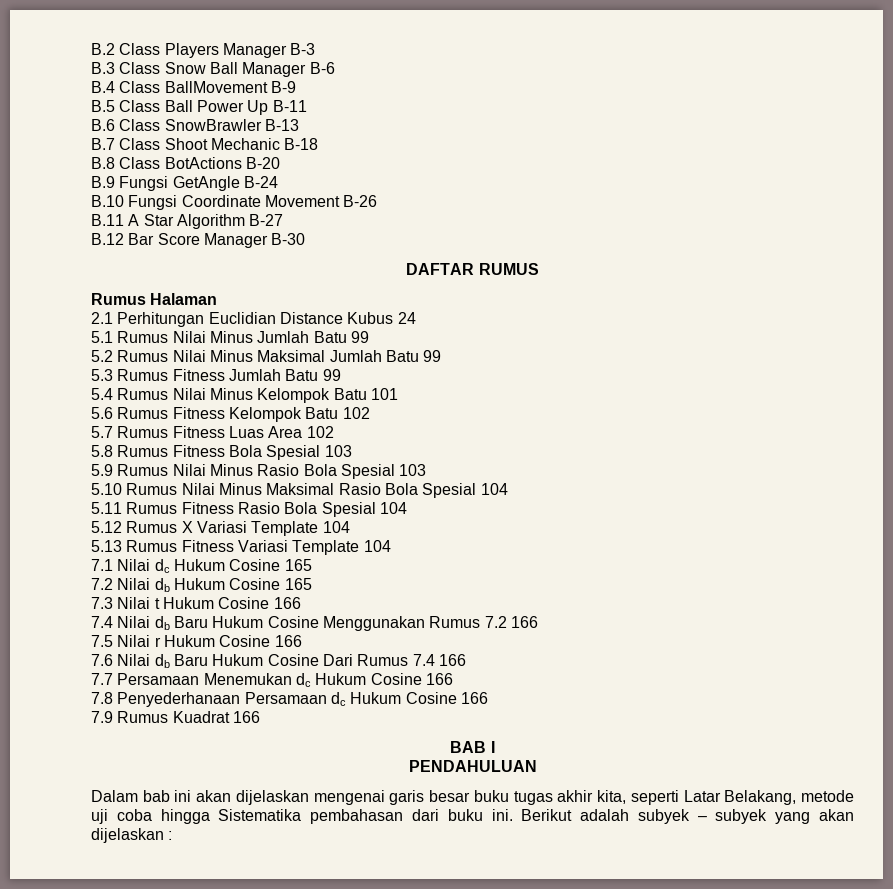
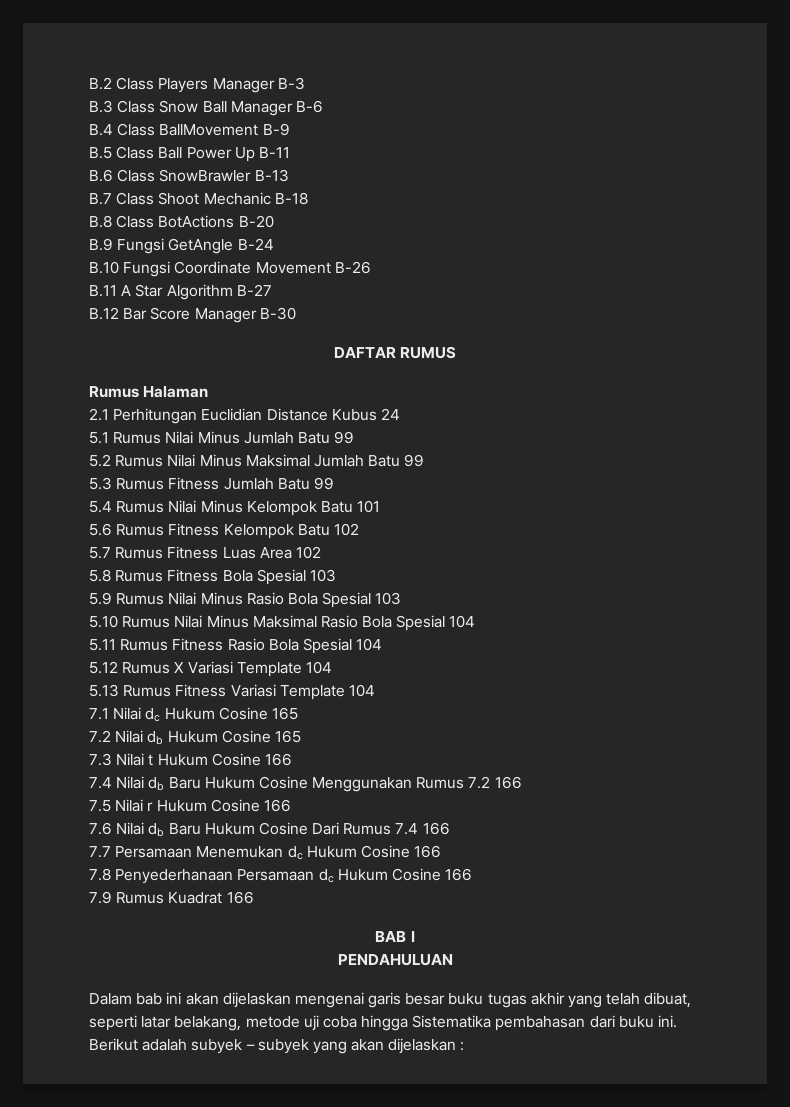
- Dalam bab ini akan dijelaskan mengenai garis besar buku tugas akhir kita, seperti Latar Belakang, metode uji coba hingga Sistematika pembahasan dari buku ini.
+ Dalam bab ini akan dijelaskan mengenai garis besar buku tugas akhir yang telah dibuat, seperti latar belakang, metode uji coba hingga Sistematika pembahasan dari buku ini.

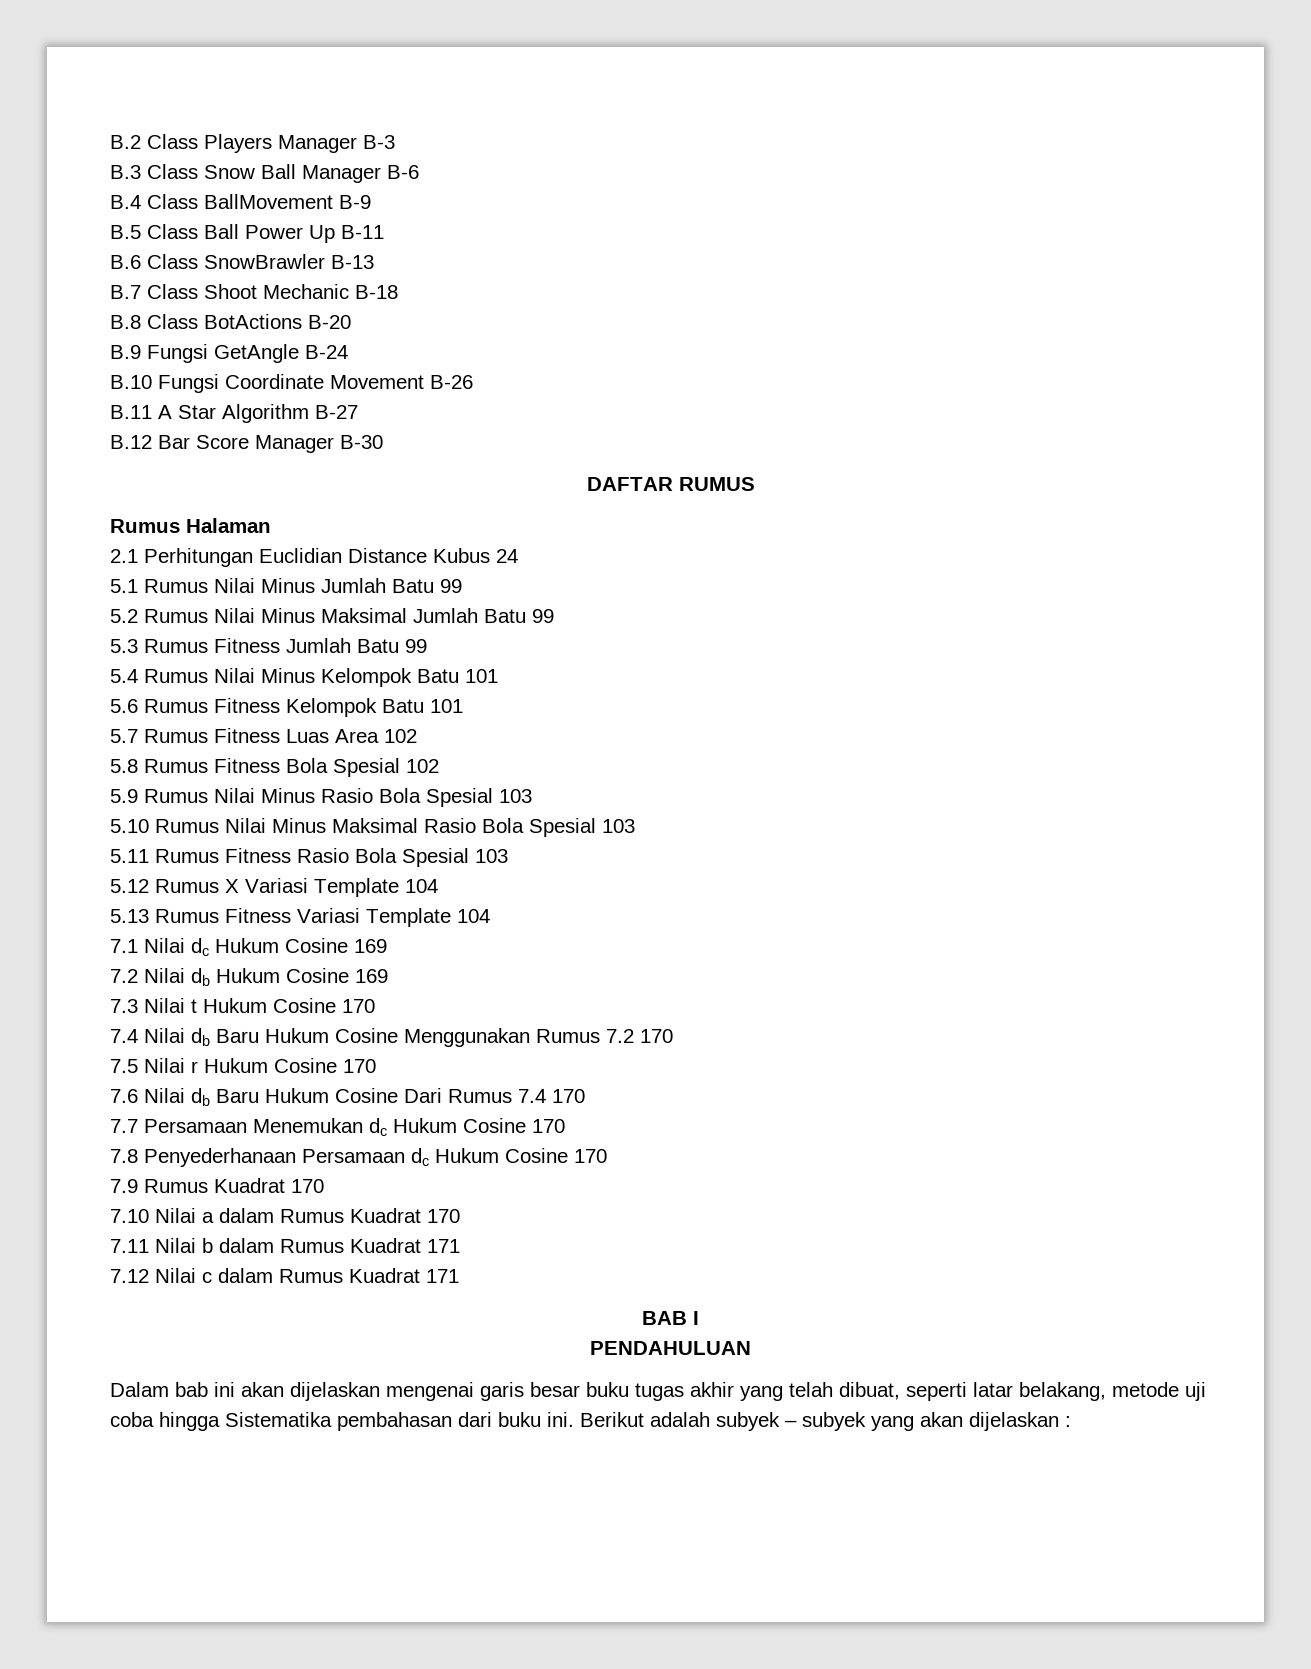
- 5.6 Rumus Fitness Kelompok Batu 102
+ 5.6 Rumus Fitness Kelompok Batu 101
- 5.8 Rumus Fitness Bola Spesial 103
+ 5.8 Rumus Fitness Bola Spesial 102
- 5.10 Rumus Nilai Minus Maksimal Rasio Bola Spesial 104
+ 5.10 Rumus Nilai Minus Maksimal Rasio Bola Spesial 103
- 5.11 Rumus Fitness Rasio Bola Spesial 104
+ 5.11 Rumus Fitness Rasio Bola Spesial 103
- 7.1 Nilai dc Hukum Cosine 165
+ 7.1 Nilai dc Hukum Cosine 169
- 7.2 Nilai db Hukum Cosine 165
+ 7.2 Nilai db Hukum Cosine 169
- 7.3 Nilai t Hukum Cosine 166
+ 7.3 Nilai t Hukum Cosine 170
- 7.4 Nilai db Baru Hukum Cosine Menggunakan Rumus 7.2 166
+ 7.4 Nilai db Baru Hukum Cosine Menggunakan Rumus 7.2 170
- 7.5 Nilai r Hukum Cosine 166
+ 7.5 Nilai r Hukum Cosine 170
- 7.6 Nilai db Baru Hukum Cosine Dari Rumus 7.4 166
+ 7.6 Nilai db Baru Hukum Cosine Dari Rumus 7.4 170
- 7.7 Persamaan Menemukan dc Hukum Cosine 166
+ 7.7 Persamaan Menemukan dc Hukum Cosine 170
- 7.8 Penyederhanaan Persamaan dc Hukum Cosine 166
+ 7.8 Penyederhanaan Persamaan dc Hukum Cosine 170
- 7.9 Rumus Kuadrat 166
+ 7.9 Rumus Kuadrat 170
+ 7.10 Nilai a dalam Rumus Kuadrat 170
+ 7.11 Nilai b dalam Rumus Kuadrat 171
+ 7.12 Nilai c dalam Rumus Kuadrat 171

